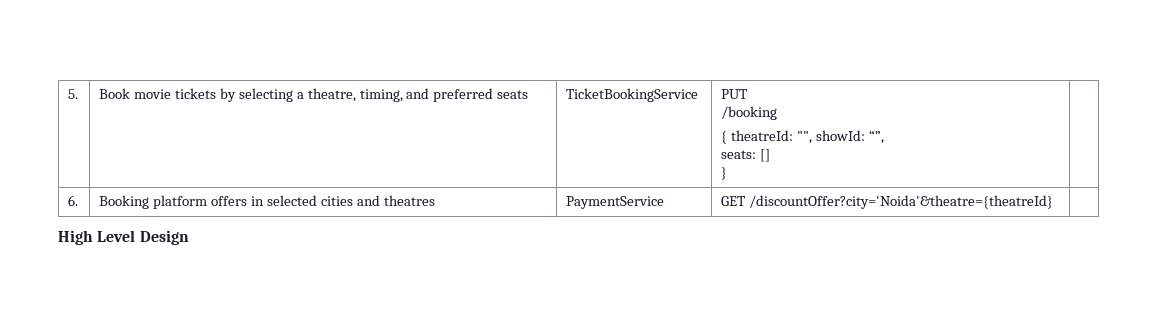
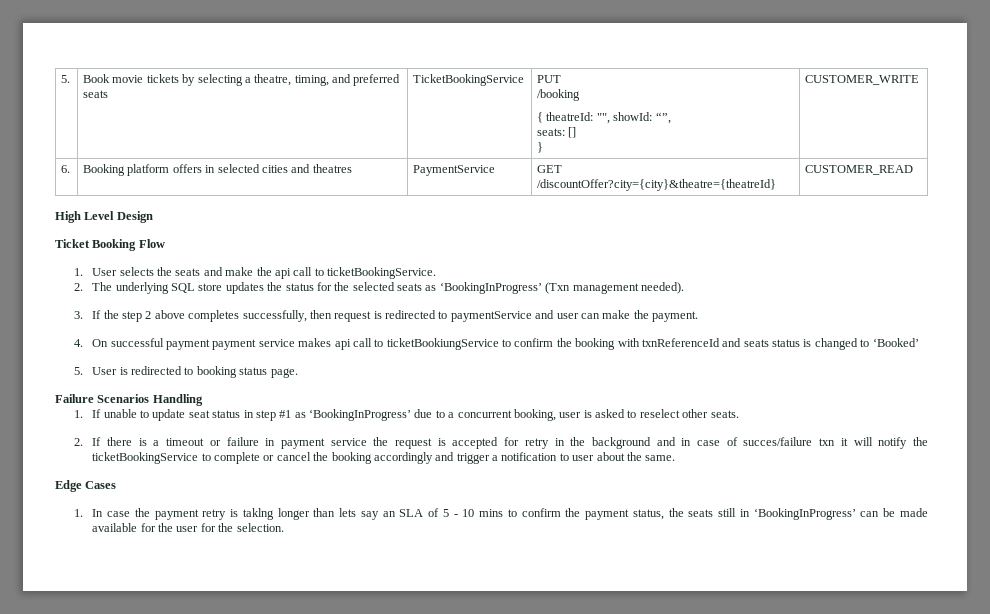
  5. | Book movie tickets by selecting a theatre, timing, and preferred seats | TicketBookingService | PUT
  /booking
  { theatreId: "", showId: “”,
  seats: []
- } |
+ } | CUSTOMER_WRITE
- 6. | Booking platform offers in selected cities and theatres | PaymentService | GET /discountOffer?city='Noida'&theatre={theatreId} |
+ 6. | Booking platform offers in selected cities and theatres | PaymentService | GET /discountOffer?city={city}&theatre={theatreId} | CUSTOMER_READ
+ Ticket Booking Flow
+ 1. User selects the seats and make the api call to ticketBookingService.
+ 2. The underlying SQL store updates the status for the selected seats as ‘BookingInProgress’ (Txn management needed).
+ 3. If the step 2 above completes successfully, then request is redirected to paymentService and user can make the payment.
+ 4. On successful payment payment service makes api call to ticketBookiungService to confirm the booking with txnReferenceId and seats status is changed to ‘Booked’
+ 5. User is redirected to booking status page.
+ Failure Scenarios Handling
+ 1. If unable to update seat status in step #1 as ‘BookingInProgress’ due to a concurrent booking, user is asked to reselect other seats.
+ 2. If there is a timeout or failure in payment service the request is accepted for retry in the background and in case of succes/failure txn it will notify the ticketBookingService to complete or cancel the booking accordingly and trigger a notification to user about the same.
+ Edge Cases
+ 1. In case the payment retry is taklng longer than lets say an SLA of 5 - 10 mins to confirm the payment status, the seats still in ‘BookingInProgress’ can be made available for the user for the selection.

